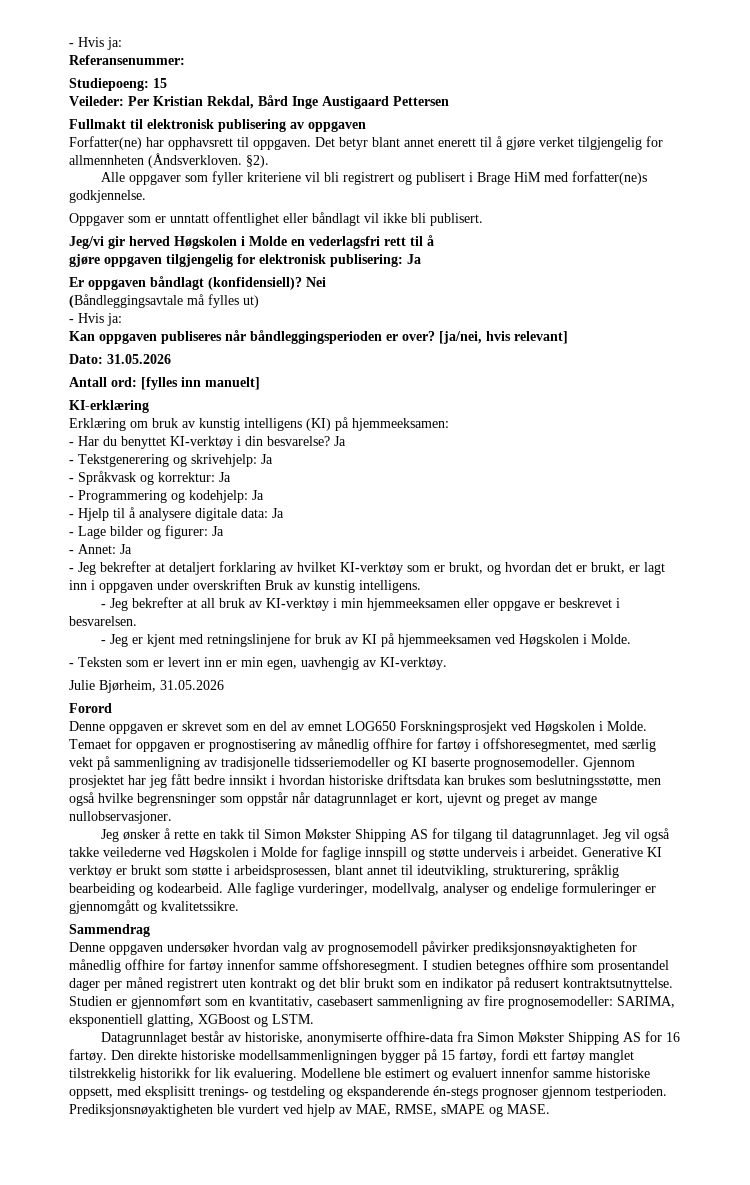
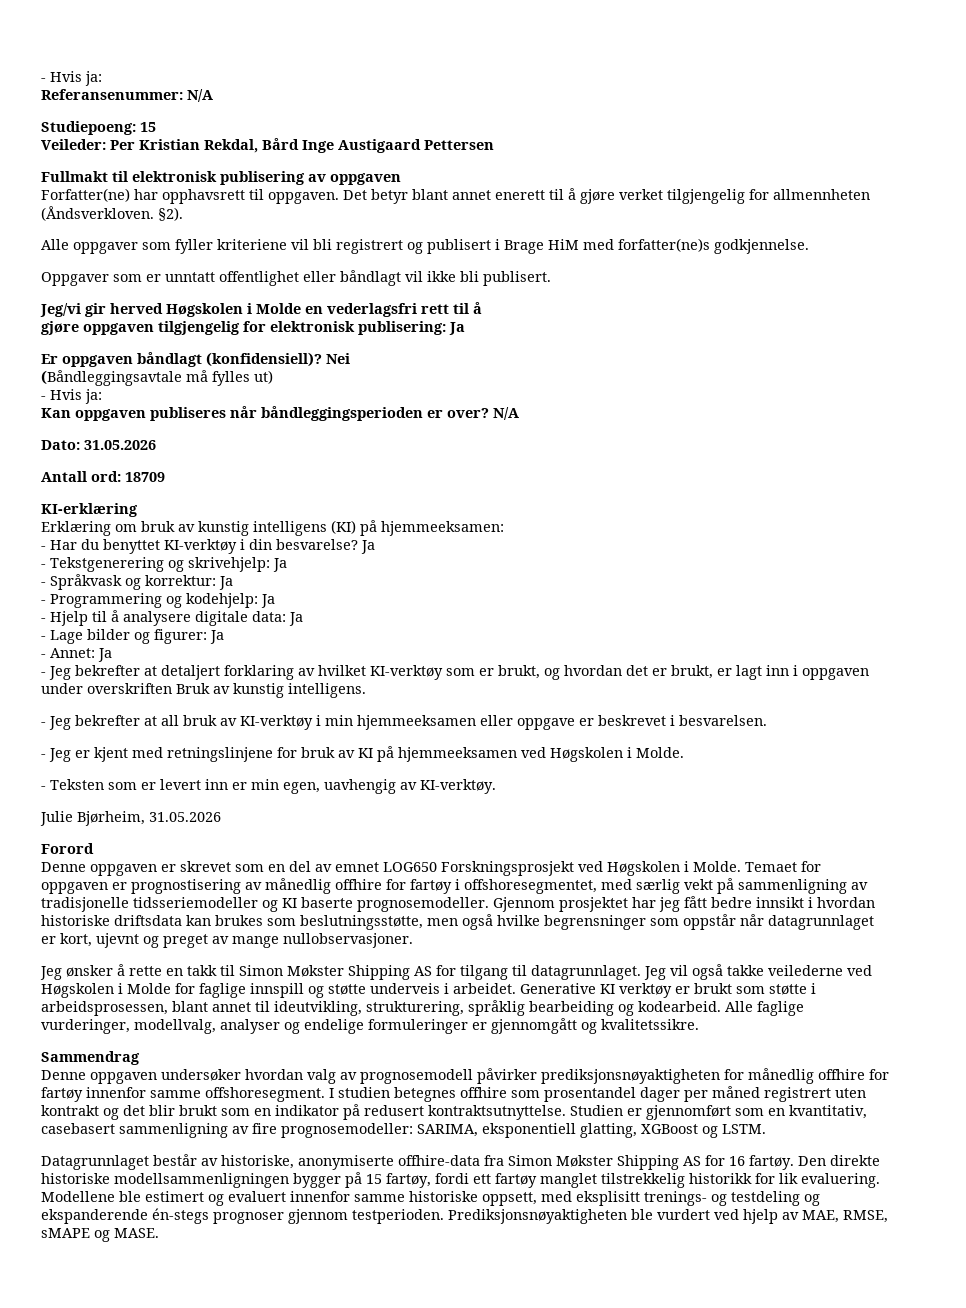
- Referansenummer:
+ Referansenummer: N/A
- Kan oppgaven publiseres når båndleggingsperioden er over? [ja/nei, hvis relevant]
+ Kan oppgaven publiseres når båndleggingsperioden er over? N/A
- Antall ord: [fylles inn manuelt]
+ Antall ord: 18709

